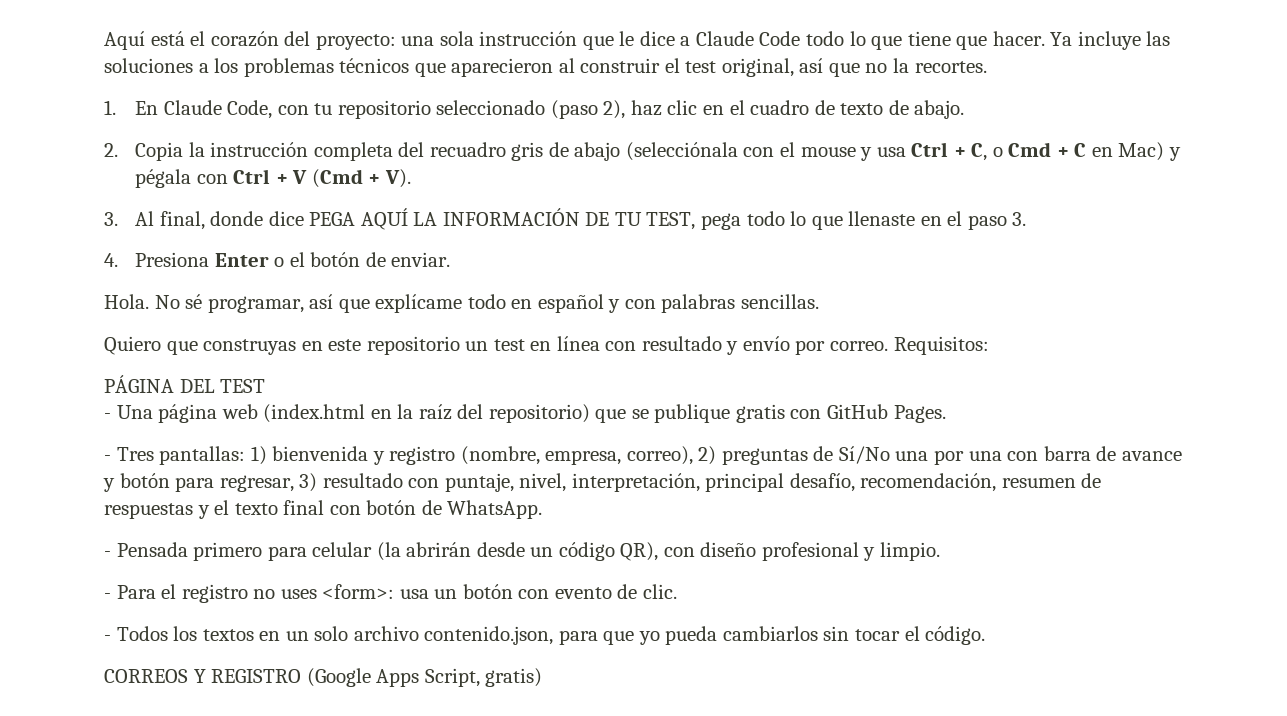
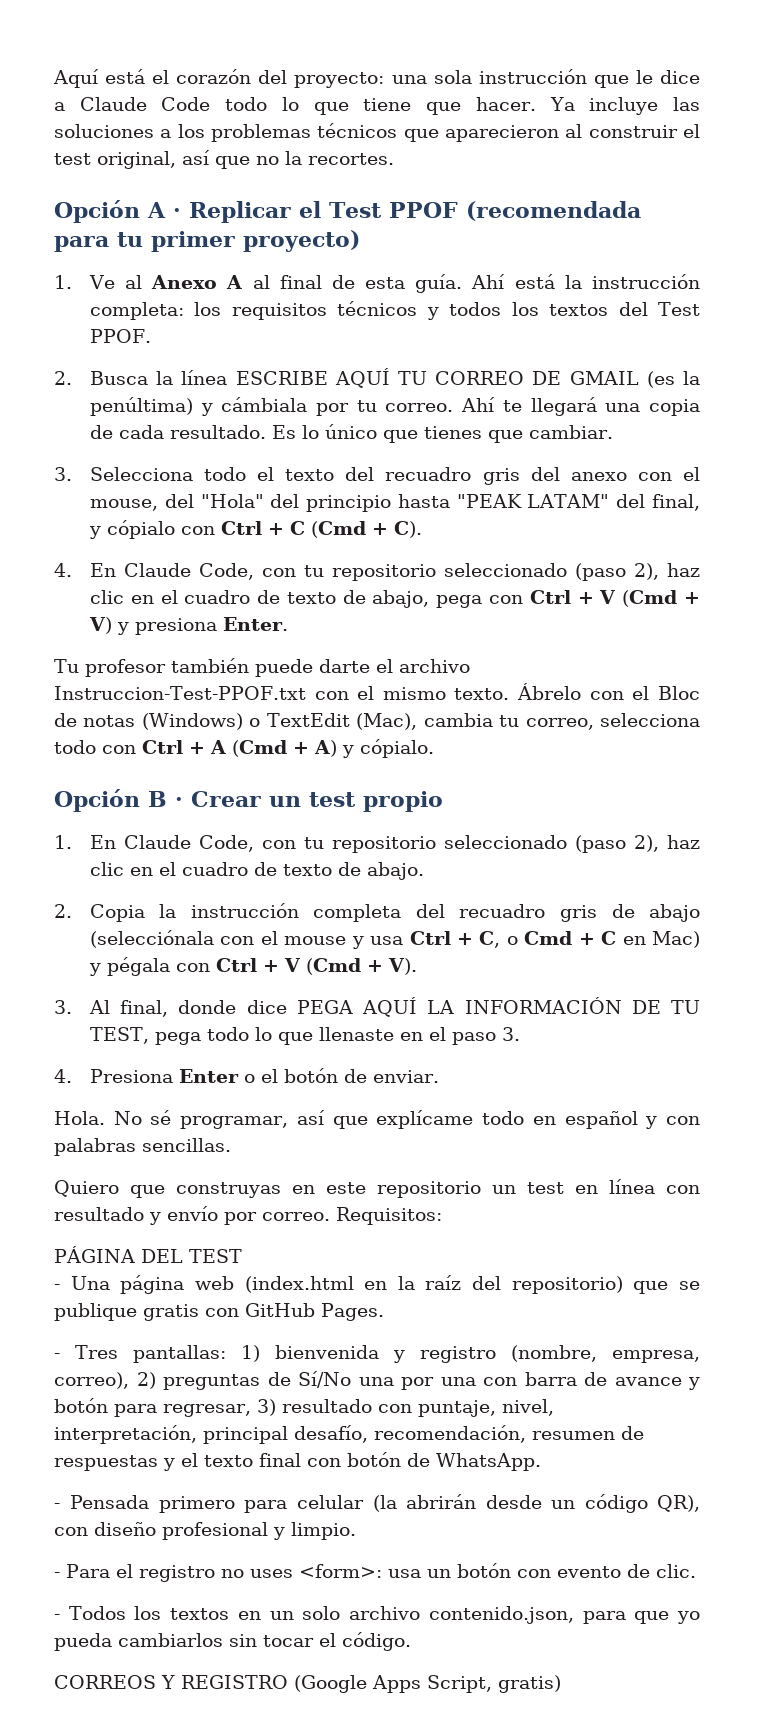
+ Opción A · Replicar el Test PPOF (recomendada para tu primer proyecto)
+ 1. Ve al Anexo A al final de esta guía. Ahí está la instrucción completa: los requisitos técnicos y todos los textos del Test PPOF.
+ 2. Busca la línea ESCRIBE AQUÍ TU CORREO DE GMAIL (es la penúltima) y cámbiala por tu correo. Ahí te llegará una copia de cada resultado. Es lo único que tienes que cambiar.
+ 3. Selecciona todo el texto del recuadro gris del anexo con el mouse, del "Hola" del principio hasta "PEAK LATAM" del final, y cópialo con Ctrl + C (Cmd + C).
+ 4. En Claude Code, con tu repositorio seleccionado (paso 2), haz clic en el cuadro de texto de abajo, pega con Ctrl + V (Cmd + V) y presiona Enter.
+ Tu profesor también puede darte el archivo Instruccion-Test-PPOF.txt con el mismo texto. Ábrelo con el Bloc de notas (Windows) o TextEdit (Mac), cambia tu correo, selecciona todo con Ctrl + A (Cmd + A) y cópialo.
+ Opción B · Crear un test propio

